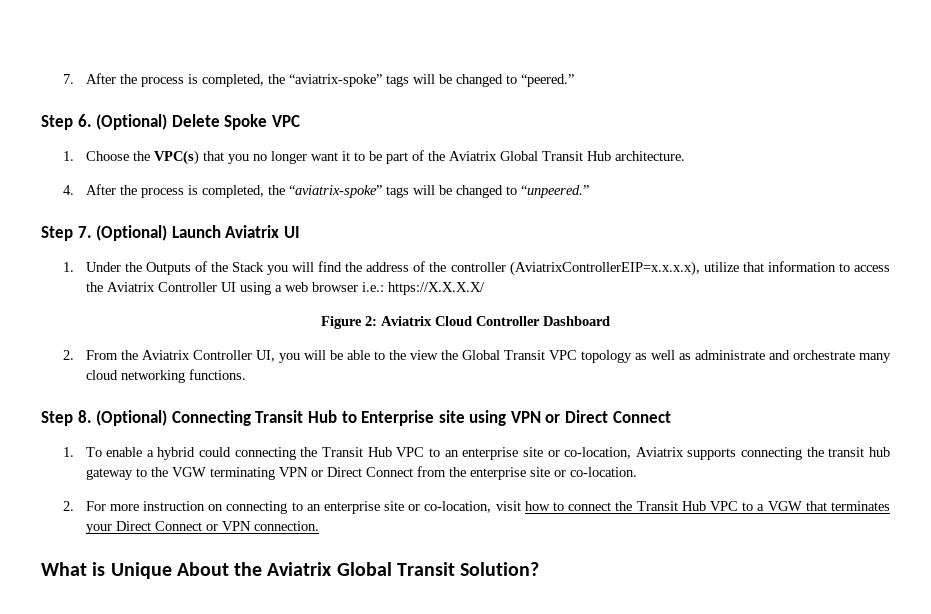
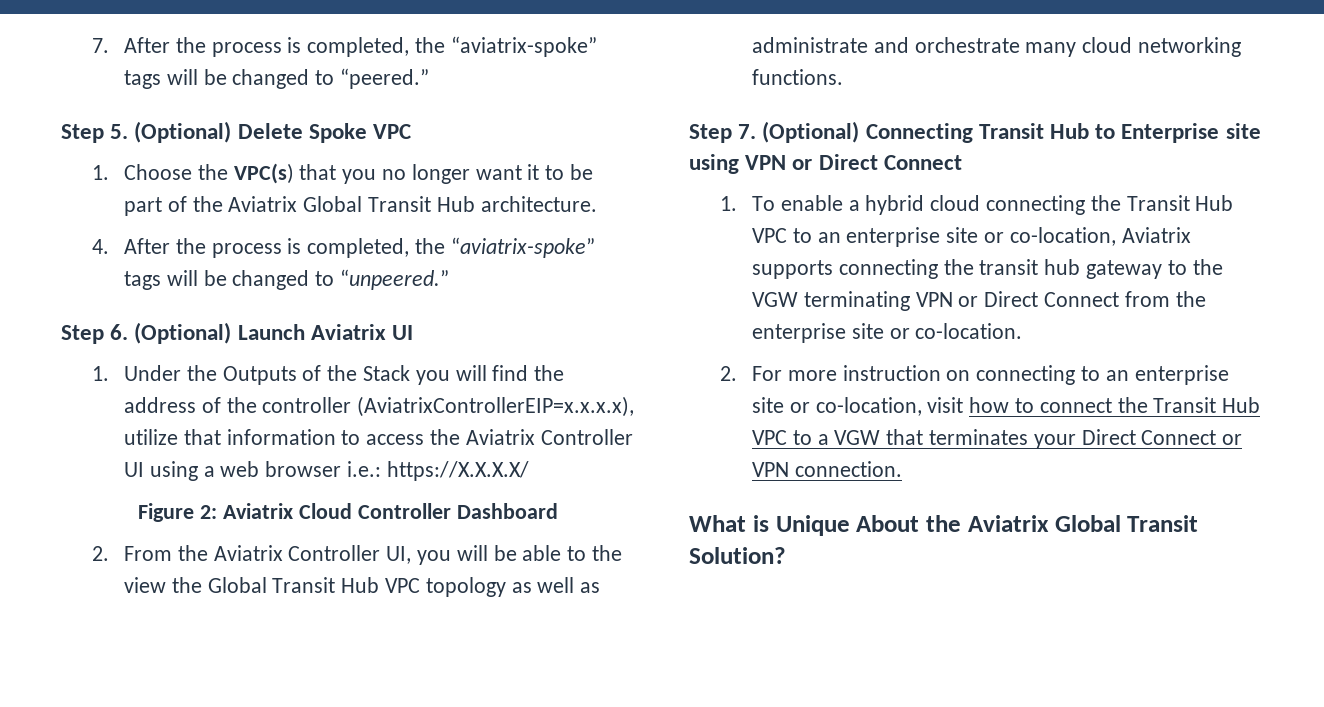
- Step 6. (Optional) Delete Spoke VPC
+ Step 5. (Optional) Delete Spoke VPC
- Step 7. (Optional) Launch Aviatrix UI
+ Step 6. (Optional) Launch Aviatrix UI
- 2. From the Aviatrix Controller UI, you will be able to the view the Global Transit VPC topology as well as administrate and orchestrate many cloud networking functions.
+ 2. From the Aviatrix Controller UI, you will be able to the view the Global Transit Hub VPC topology as well as administrate and orchestrate many cloud networking functions.
- Step 8. (Optional) Connecting Transit Hub to Enterprise site using VPN or Direct Connect
+ Step 7. (Optional) Connecting Transit Hub to Enterprise site using VPN or Direct Connect
- 1. To enable a hybrid could connecting the Transit Hub VPC to an enterprise site or co-location, Aviatrix supports connecting the transit hub gateway to the VGW terminating VPN or Direct Connect from the enterprise site or co-location.
+ 1. To enable a hybrid cloud connecting the Transit Hub VPC to an enterprise site or co-location, Aviatrix supports connecting the transit hub gateway to the VGW terminating VPN or Direct Connect from the enterprise site or co-location.

